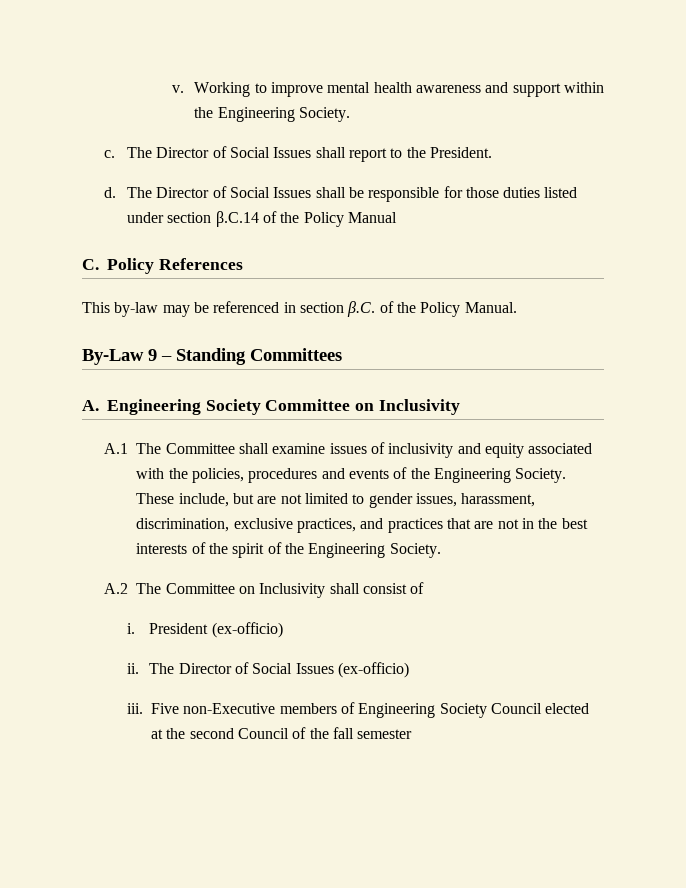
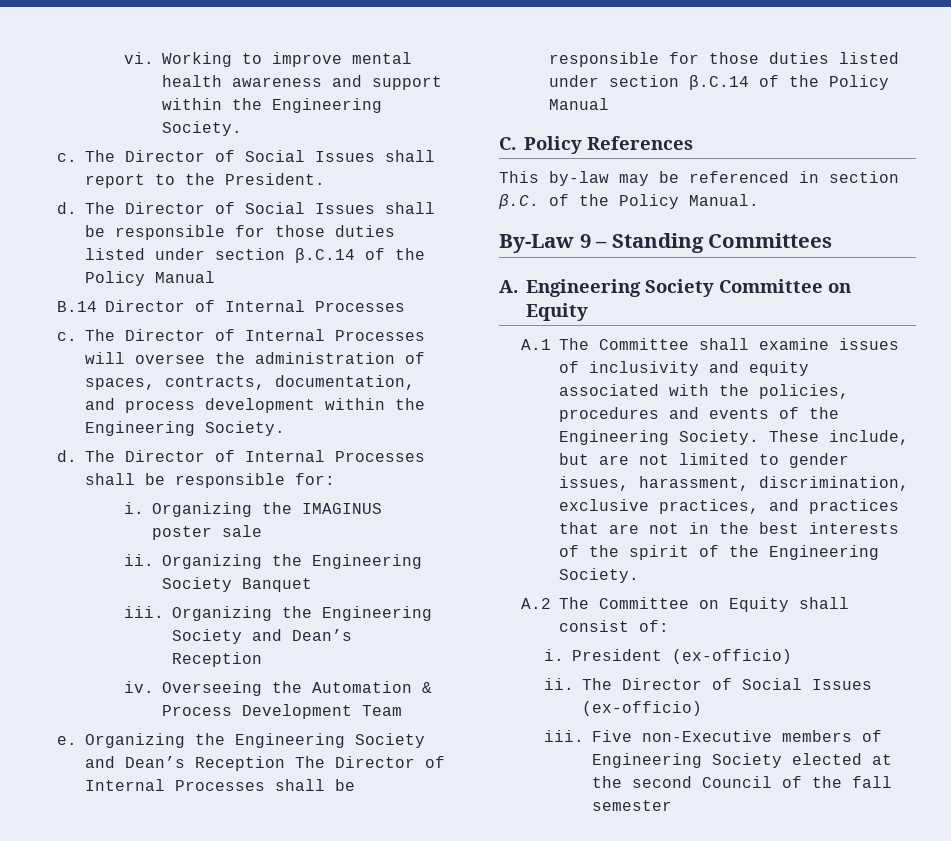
- v.
+ vi.
+ B.14 Director of Internal Processes
+ c. The Director of Internal Processes will oversee the administration of spaces, contracts, documentation, and process development within the Engineering Society.
+ d. The Director of Internal Processes shall be responsible for:
+ i. Organizing the IMAGINUS poster sale
+ ii. Organizing the Engineering Society Banquet
+ iii. Organizing the Engineering Society and Dean’s Reception
+ iv. Overseeing the Automation & Process Development Team
+ e. Organizing the Engineering Society and Dean’s Reception The Director of Internal Processes shall be responsible for those duties listed under section β.C.14 of the Policy Manual
- A. Engineering Society Committee on Inclusivity
+ A. Engineering Society Committee on Equity
- A.2 The Committee on Inclusivity shall consist of
+ A.2 The Committee on Equity shall consist of:
- Five non-Executive members of Engineering Society Council elected at the second Council of the fall semester
+ Five non-Executive members of Engineering Society elected at the second Council of the fall semester

